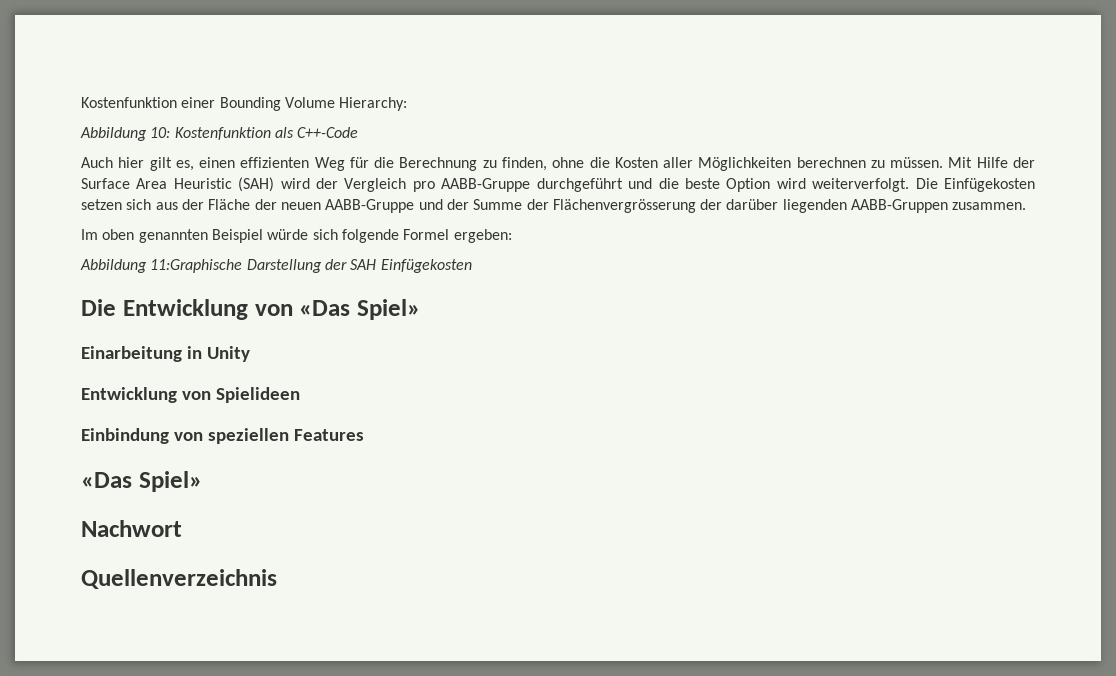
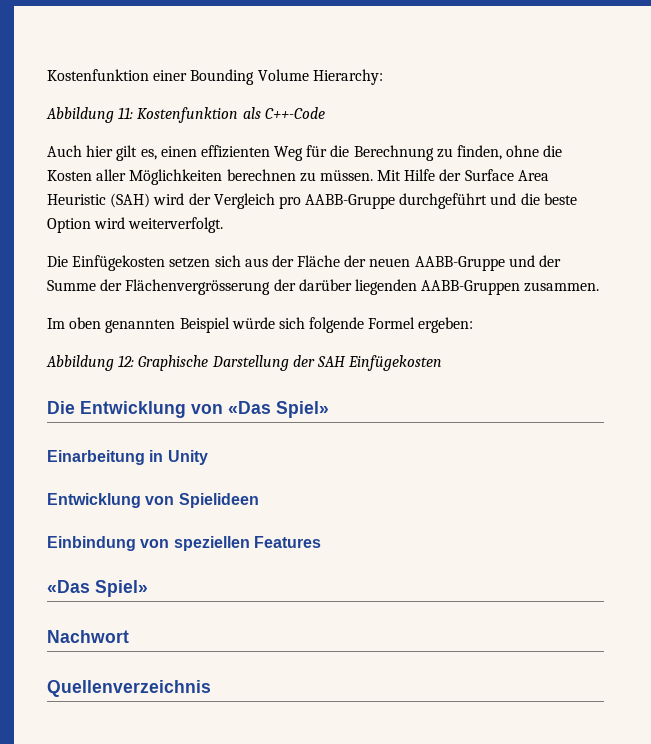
- Abbildung 10: Kostenfunktion als C++-Code
+ Abbildung 11: Kostenfunktion als C++-Code
- Mit Hilfe der Surface Area Heuristic (SAH) wird der Vergleich pro AABB-Gruppe durchgeführt und die beste Option wird weiterverfolgt. Die Einfügekosten setzen sich aus der Fläche der neuen AABB-Gruppe und der Summe der Flächenvergrösserung der darüber liegenden AABB-Gruppen zusammen.
+ Mit Hilfe der Surface Area Heuristic (SAH) wird der Vergleich pro AABB-Gruppe durchgeführt und die beste Option wird weiterverfolgt.
+ Die Einfügekosten setzen sich aus der Fläche der neuen AABB-Gruppe und der Summe der Flächenvergrösserung der darüber liegenden AABB-Gruppen zusammen.
- Abbildung 11:Graphische Darstellung der SAH Einfügekosten
+ Abbildung 12: Graphische Darstellung der SAH Einfügekosten

